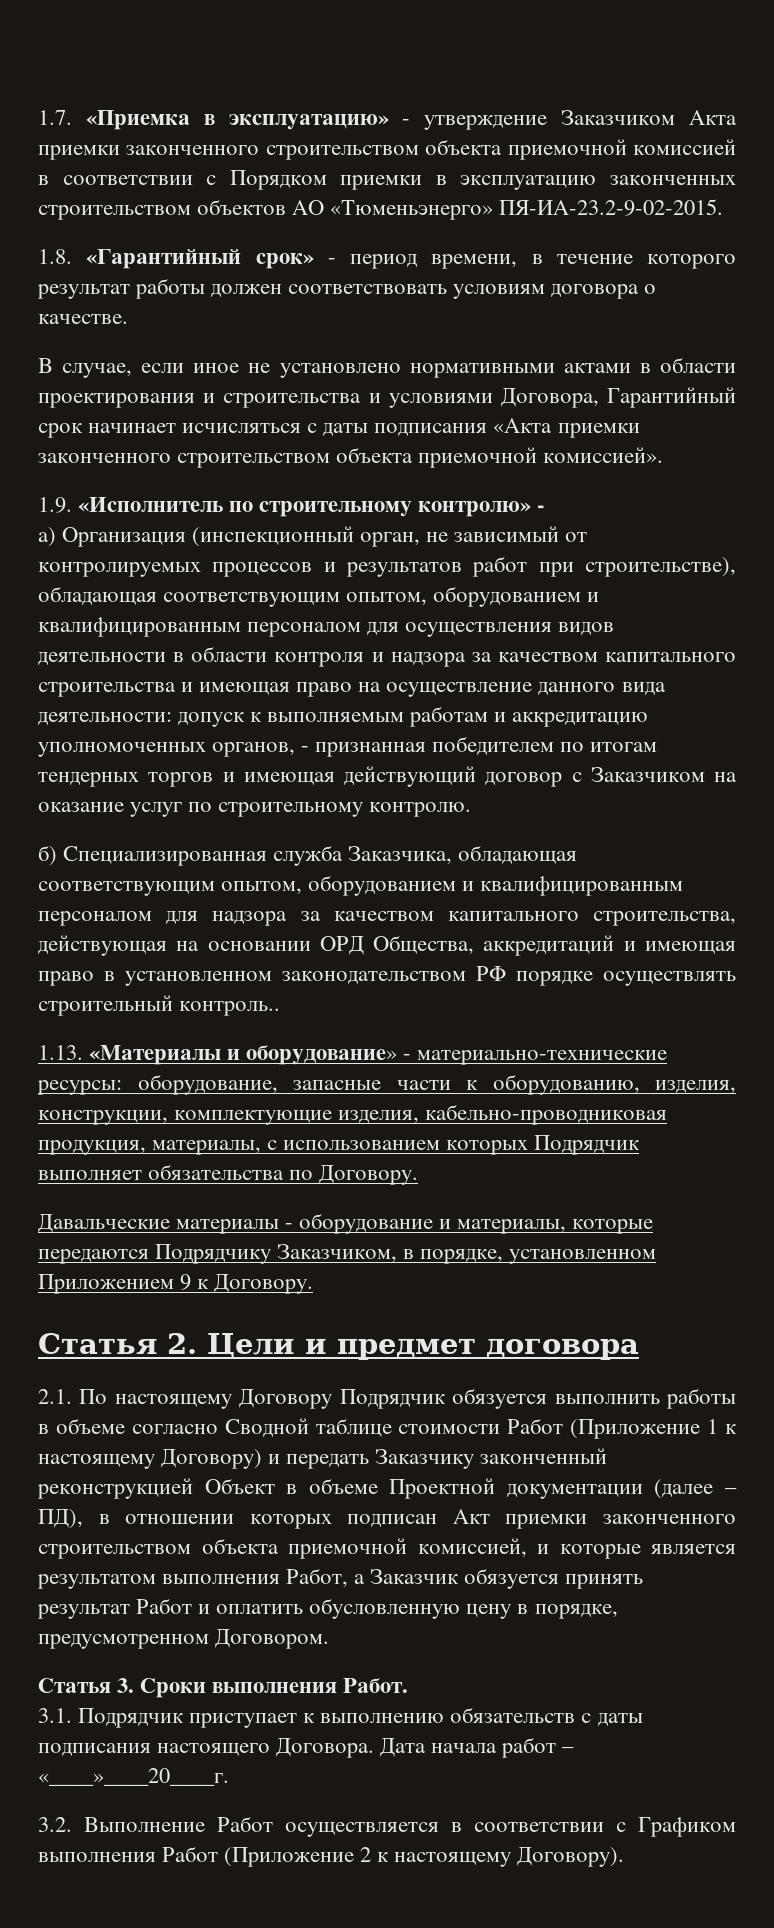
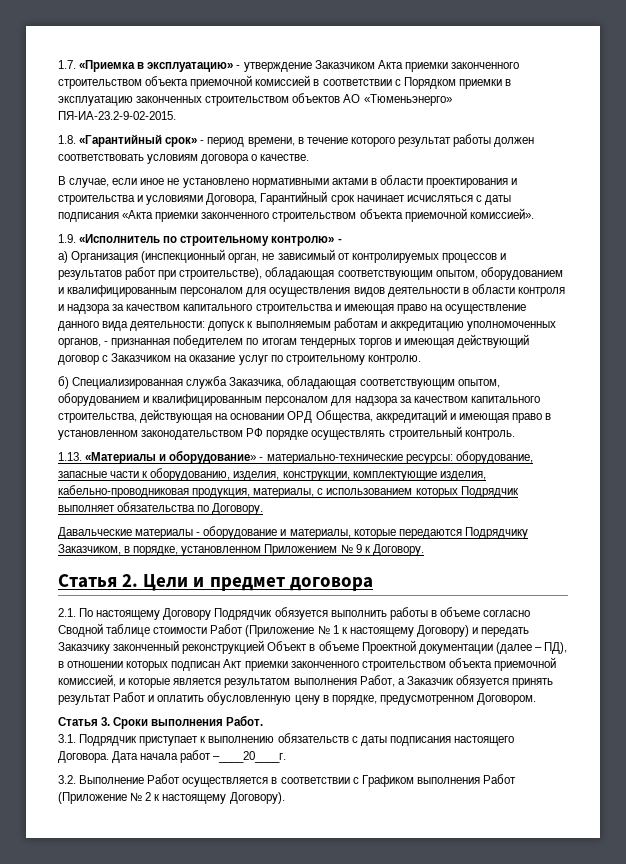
- б) Специализированная служба Заказчика, обладающая соответствующим опытом, оборудованием и квалифицированным персоналом для надзора за качеством капитального строительства, действующая на основании ОРД Общества, аккредитаций и имеющая право в установленном законодательством РФ порядке осуществлять строительный контроль..
+ б) Специализированная служба Заказчика, обладающая соответствующим опытом, оборудованием и квалифицированным персоналом для надзора за качеством капитального строительства, действующая на основании ОРД Общества, аккредитаций и имеющая право в установленном законодательством РФ порядке осуществлять строительный контроль.
- Давальческие материалы - оборудование и материалы, которые передаются Подрядчику Заказчиком, в порядке, установленном Приложением 9 к Договору.
+ Давальческие материалы - оборудование и материалы, которые передаются Подрядчику Заказчиком, в порядке, установленном Приложением № 9 к Договору.
- 2.1. По настоящему Договору Подрядчик обязуется выполнить работы в объеме согласно Сводной таблице стоимости Работ (Приложение 1 к настоящему Договору) и передать Заказчику законченный реконструкцией Объект в объеме Проектной документации (далее – ПД), в отношении которых подписан Акт приемки законченного строительством объекта приемочной комиссией, и которые является результатом выполнения Работ, а Заказчик обязуется принять результат Работ и оплатить обусловленную цену в порядке, предусмотренном Договором.
+ 2.1. По настоящему Договору Подрядчик обязуется выполнить работы в объеме согласно Сводной таблице стоимости Работ (Приложение № 1 к настоящему Договору) и передать Заказчику законченный реконструкцией Объект в объеме Проектной документации (далее – ПД), в отношении которых подписан Акт приемки законченного строительством объекта приемочной комиссией, и которые является результатом выполнения Работ, а Заказчик обязуется принять результат Работ и оплатить обусловленную цену в порядке, предусмотренном Договором.
- Дата начала работ – «____»____20____г.
+ Дата начала работ –____20____г.
- 3.2. Выполнение Работ осуществляется в соответствии с Графиком выполнения Работ (Приложение 2 к настоящему Договору).
+ 3.2. Выполнение Работ осуществляется в соответствии с Графиком выполнения Работ (Приложение № 2 к настоящему Договору).

